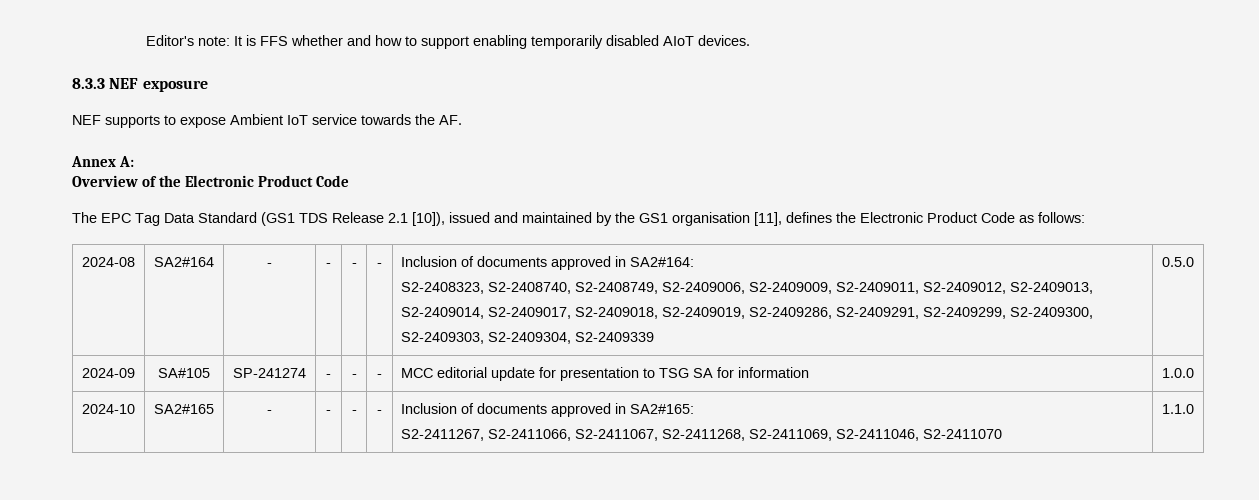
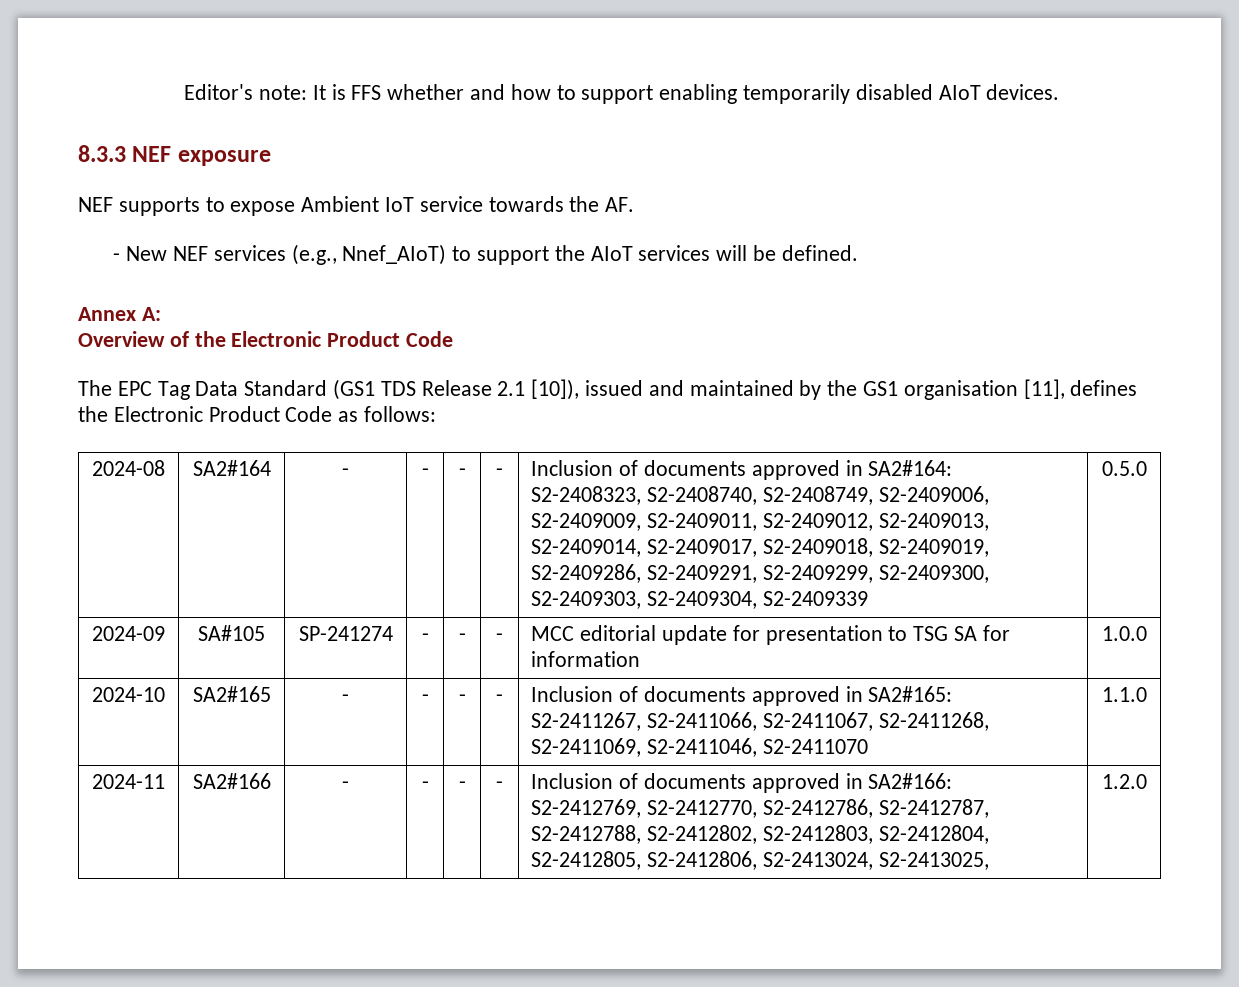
+ - New NEF services (e.g., Nnef_AIoT) to support the AIoT services will be defined.
+ 2024-11 | SA2#166 | - | - | - | - | Inclusion of documents approved in SA2#166:
+ S2-2412769, S2-2412770, S2-2412786, S2-2412787, S2-2412788, S2-2412802, S2-2412803, S2-2412804, S2-2412805, S2-2412806, S2-2413024, S2-2413025, | 1.2.0

